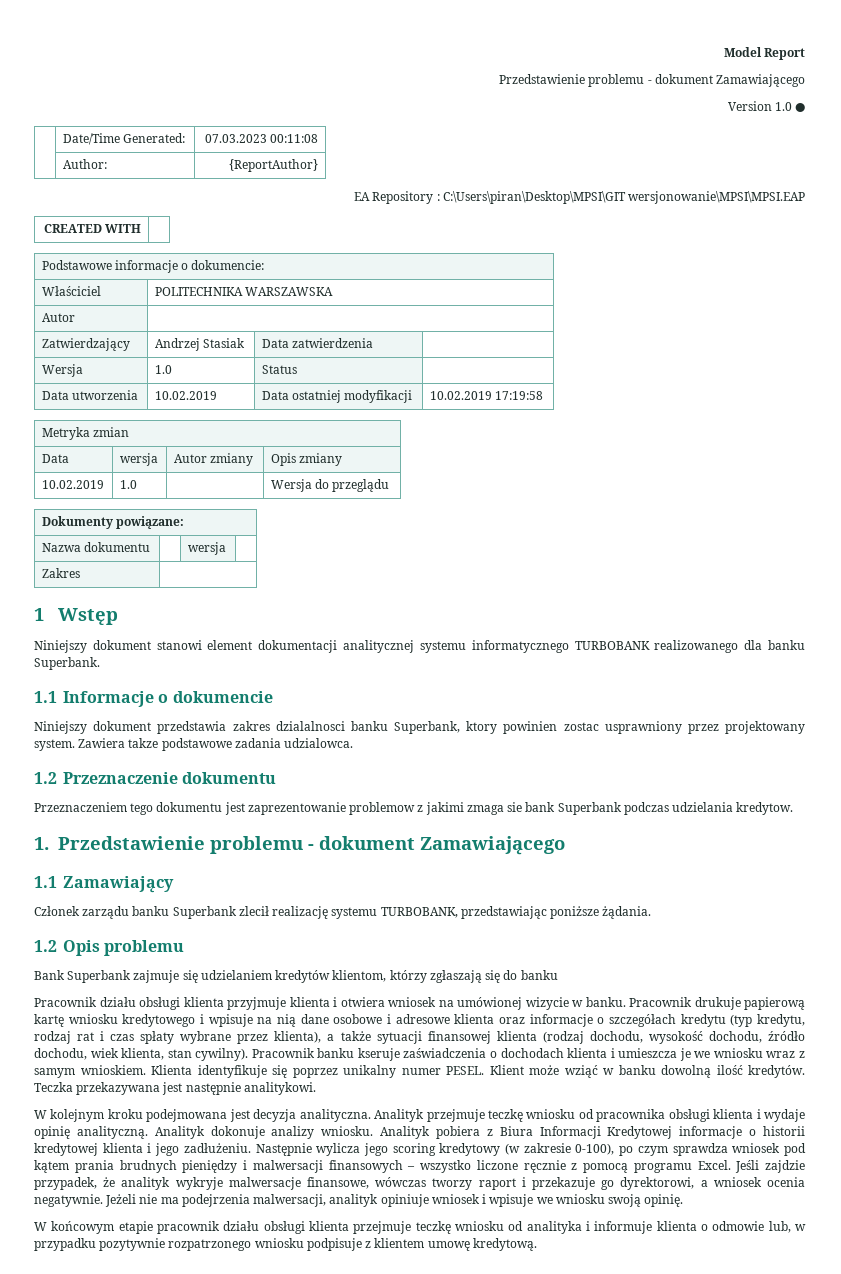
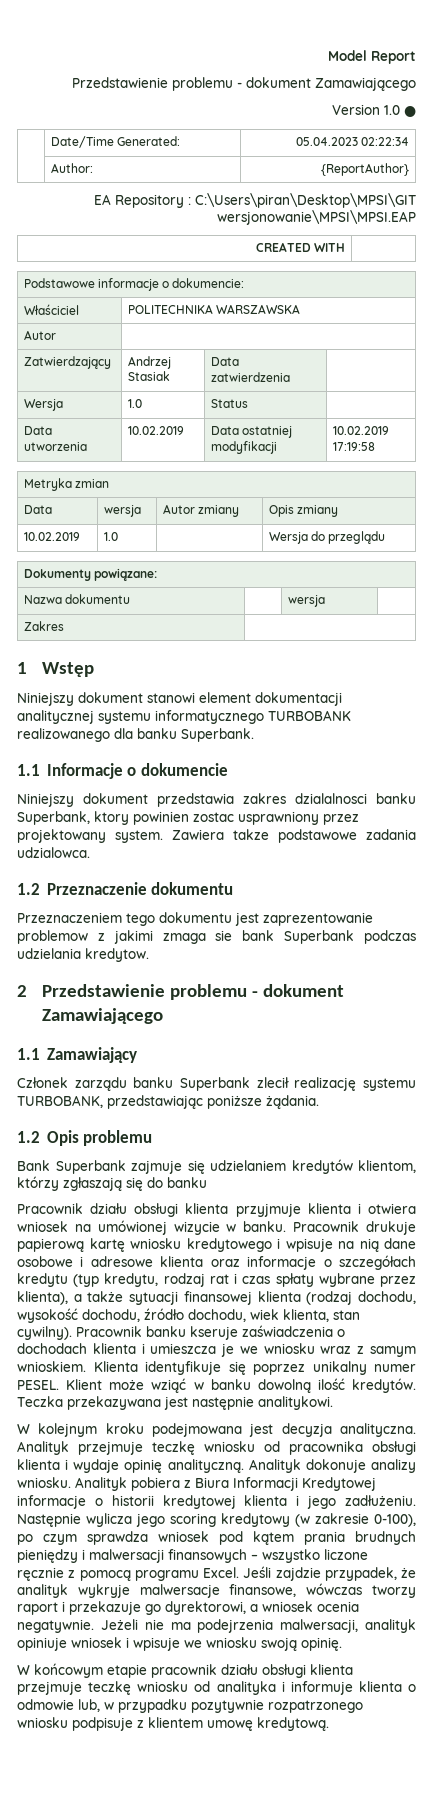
- | Date/Time Generated: | 07.03.2023 00:11:08
+ | Date/Time Generated: | 05.04.2023 02:22:34
- 1. Przedstawienie problemu - dokument Zamawiającego
+ 2 Przedstawienie problemu - dokument Zamawiającego

